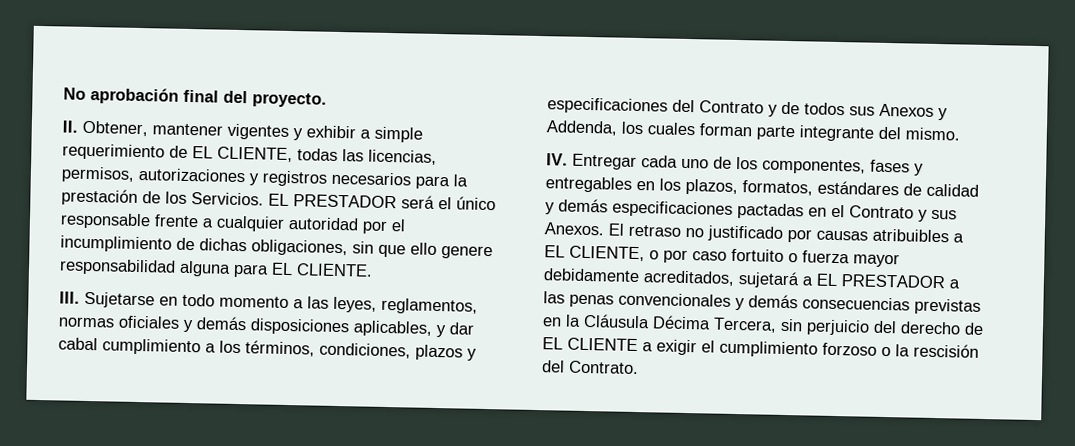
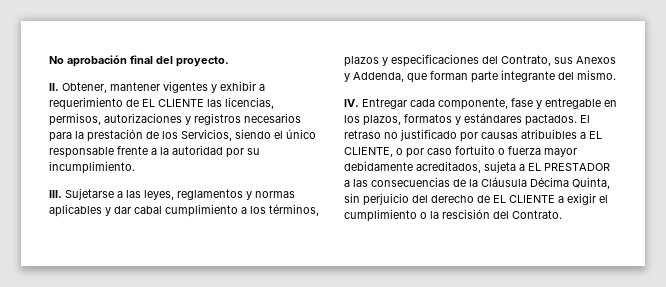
- II. Obtener, mantener vigentes y exhibir a simple requerimiento de EL CLIENTE, todas las licencias, permisos, autorizaciones y registros necesarios para la prestación de los Servicios. EL PRESTADOR será el único responsable frente a cualquier autoridad por el incumplimiento de dichas obligaciones, sin que ello genere responsabilidad alguna para EL CLIENTE.
- III. Sujetarse en todo momento a las leyes, reglamentos, normas oficiales y demás disposiciones aplicables, y dar cabal cumplimiento a los términos, condiciones, plazos y especificaciones del Contrato y de todos sus Anexos y Addenda, los cuales forman parte integrante del mismo.
+ II. Obtener, mantener vigentes y exhibir a requerimiento de EL CLIENTE las licencias, permisos, autorizaciones y registros necesarios para la prestación de los Servicios, siendo el único responsable frente a la autoridad por su incumplimiento.
+ III. Sujetarse a las leyes, reglamentos y normas aplicables y dar cabal cumplimiento a los términos, plazos y especificaciones del Contrato, sus Anexos y Addenda, que forman parte integrante del mismo.
- IV. Entregar cada uno de los componentes, fases y entregables en los plazos, formatos, estándares de calidad y demás especificaciones pactadas en el Contrato y sus Anexos.
+ IV. Entregar cada componente, fase y entregable en los plazos, formatos y estándares pactados.
- El retraso no justificado por causas atribuibles a EL CLIENTE, o por caso fortuito o fuerza mayor debidamente acreditados, sujetará a EL PRESTADOR a las penas convencionales y demás consecuencias previstas en la Cláusula Décima Tercera, sin perjuicio del derecho de EL CLIENTE a exigir el cumplimiento forzoso o la rescisión del Contrato.
+ El retraso no justificado por causas atribuibles a EL CLIENTE, o por caso fortuito o fuerza mayor debidamente acreditados, sujeta a EL PRESTADOR a las consecuencias de la Cláusula Décima Quinta, sin perjuicio del derecho de EL CLIENTE a exigir el cumplimiento o la rescisión del Contrato.

